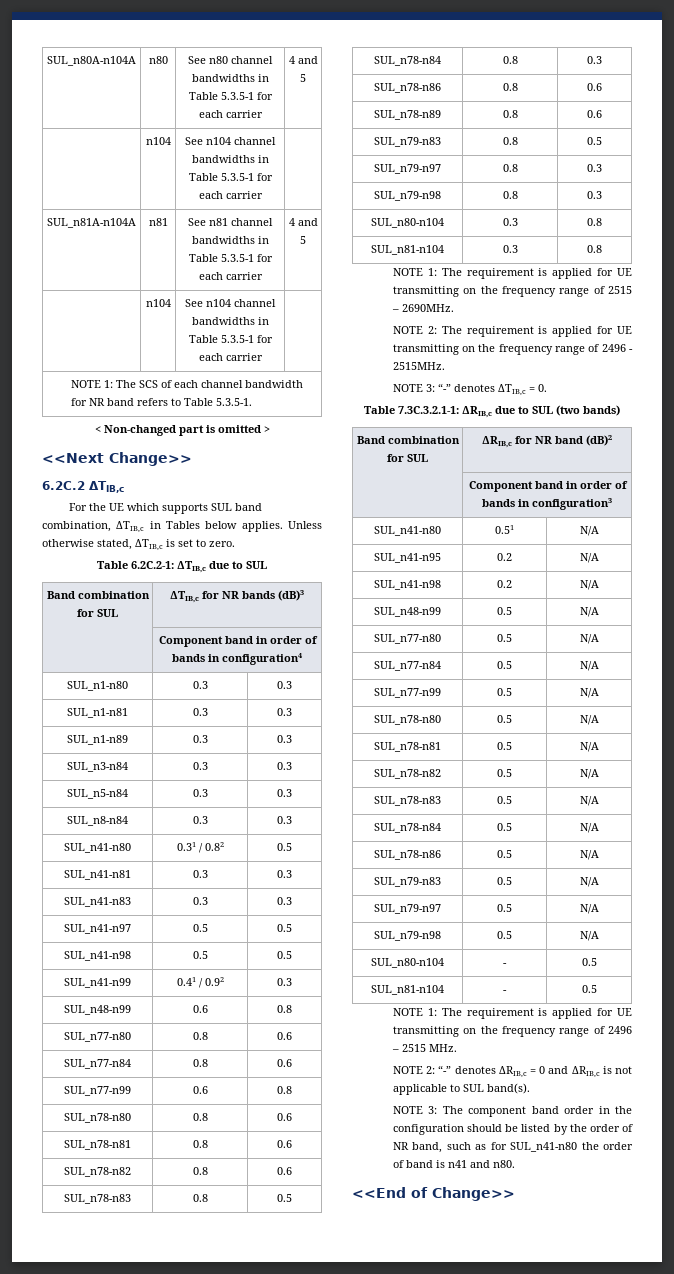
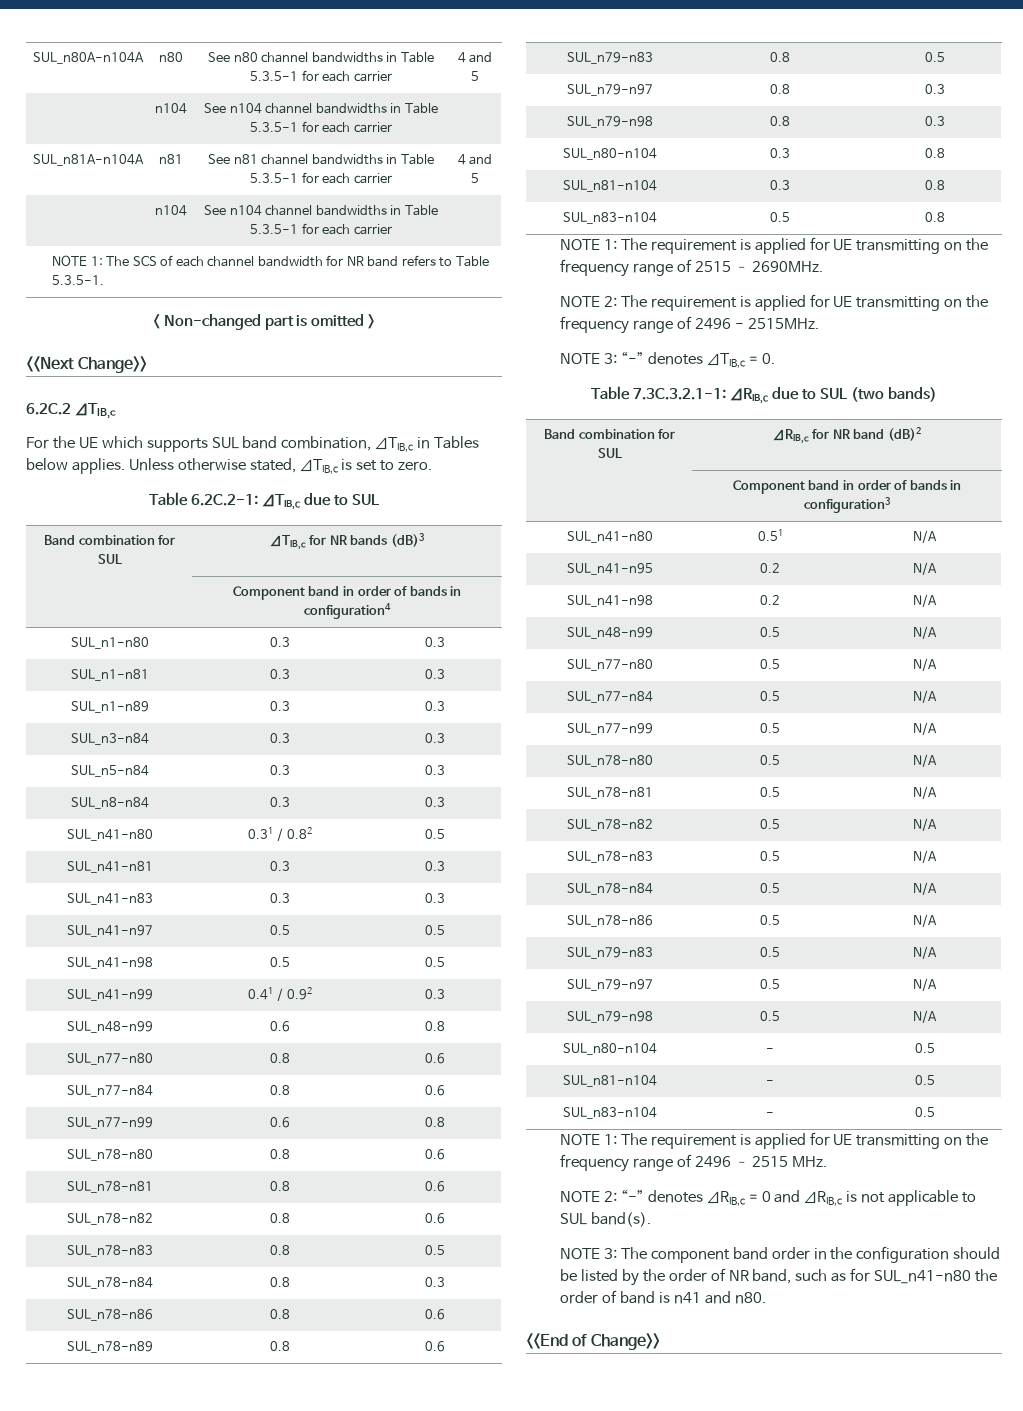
+ SUL_n83-n104 | 0.5 | 0.8
+ SUL_n83-n104 | - | 0.5

